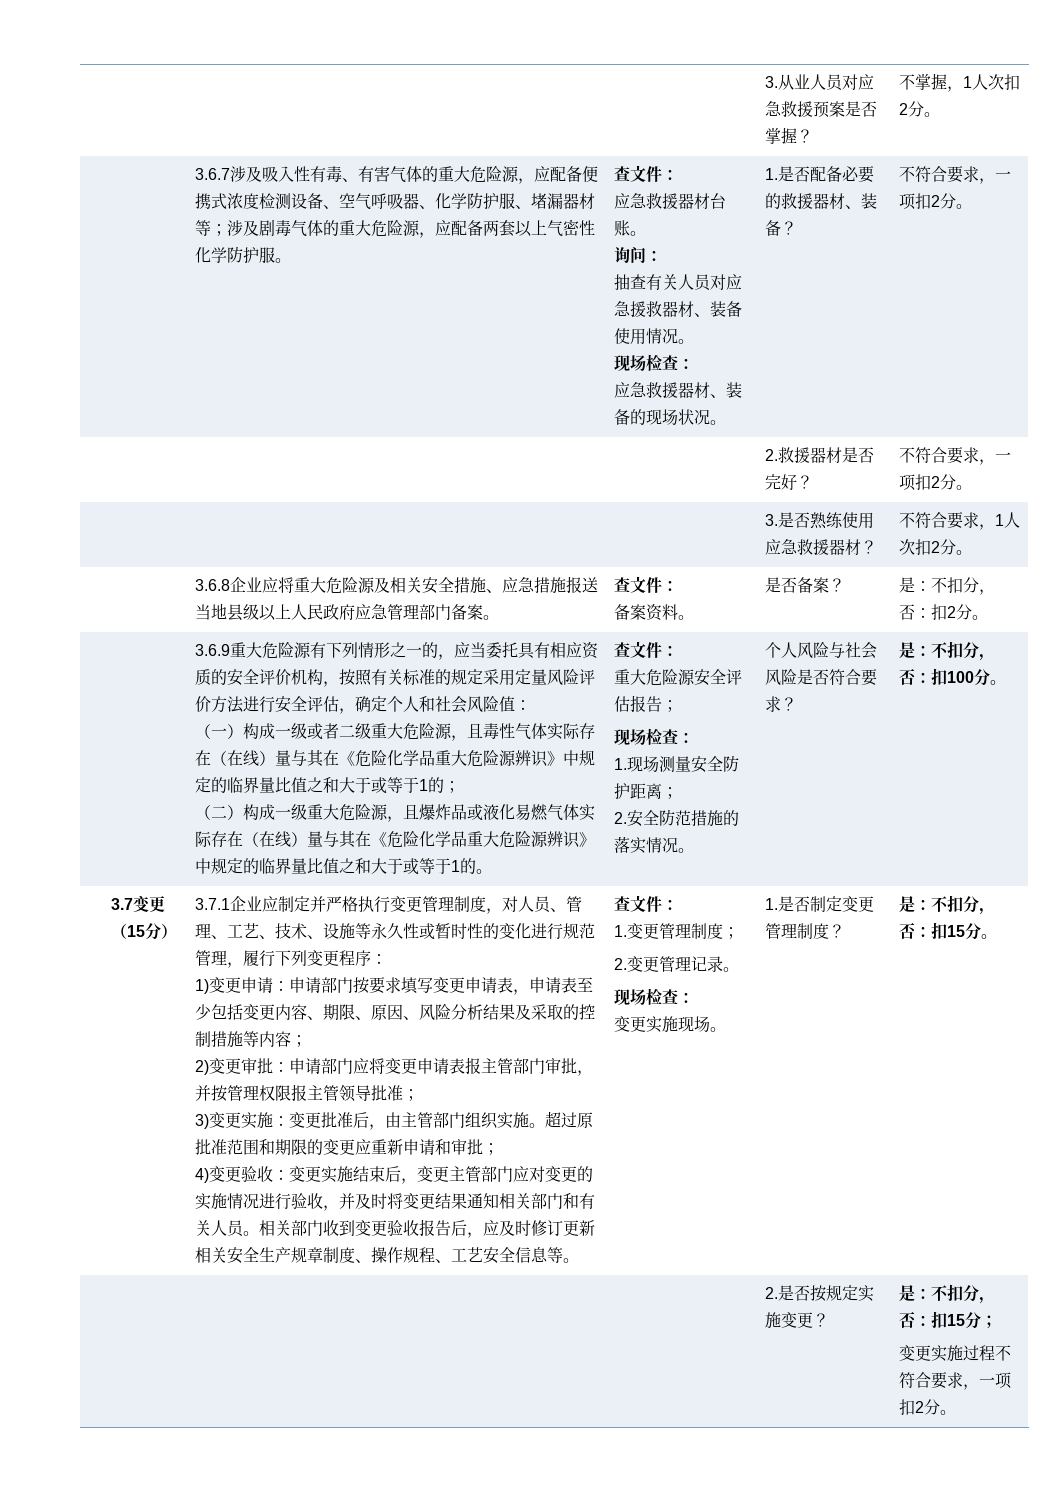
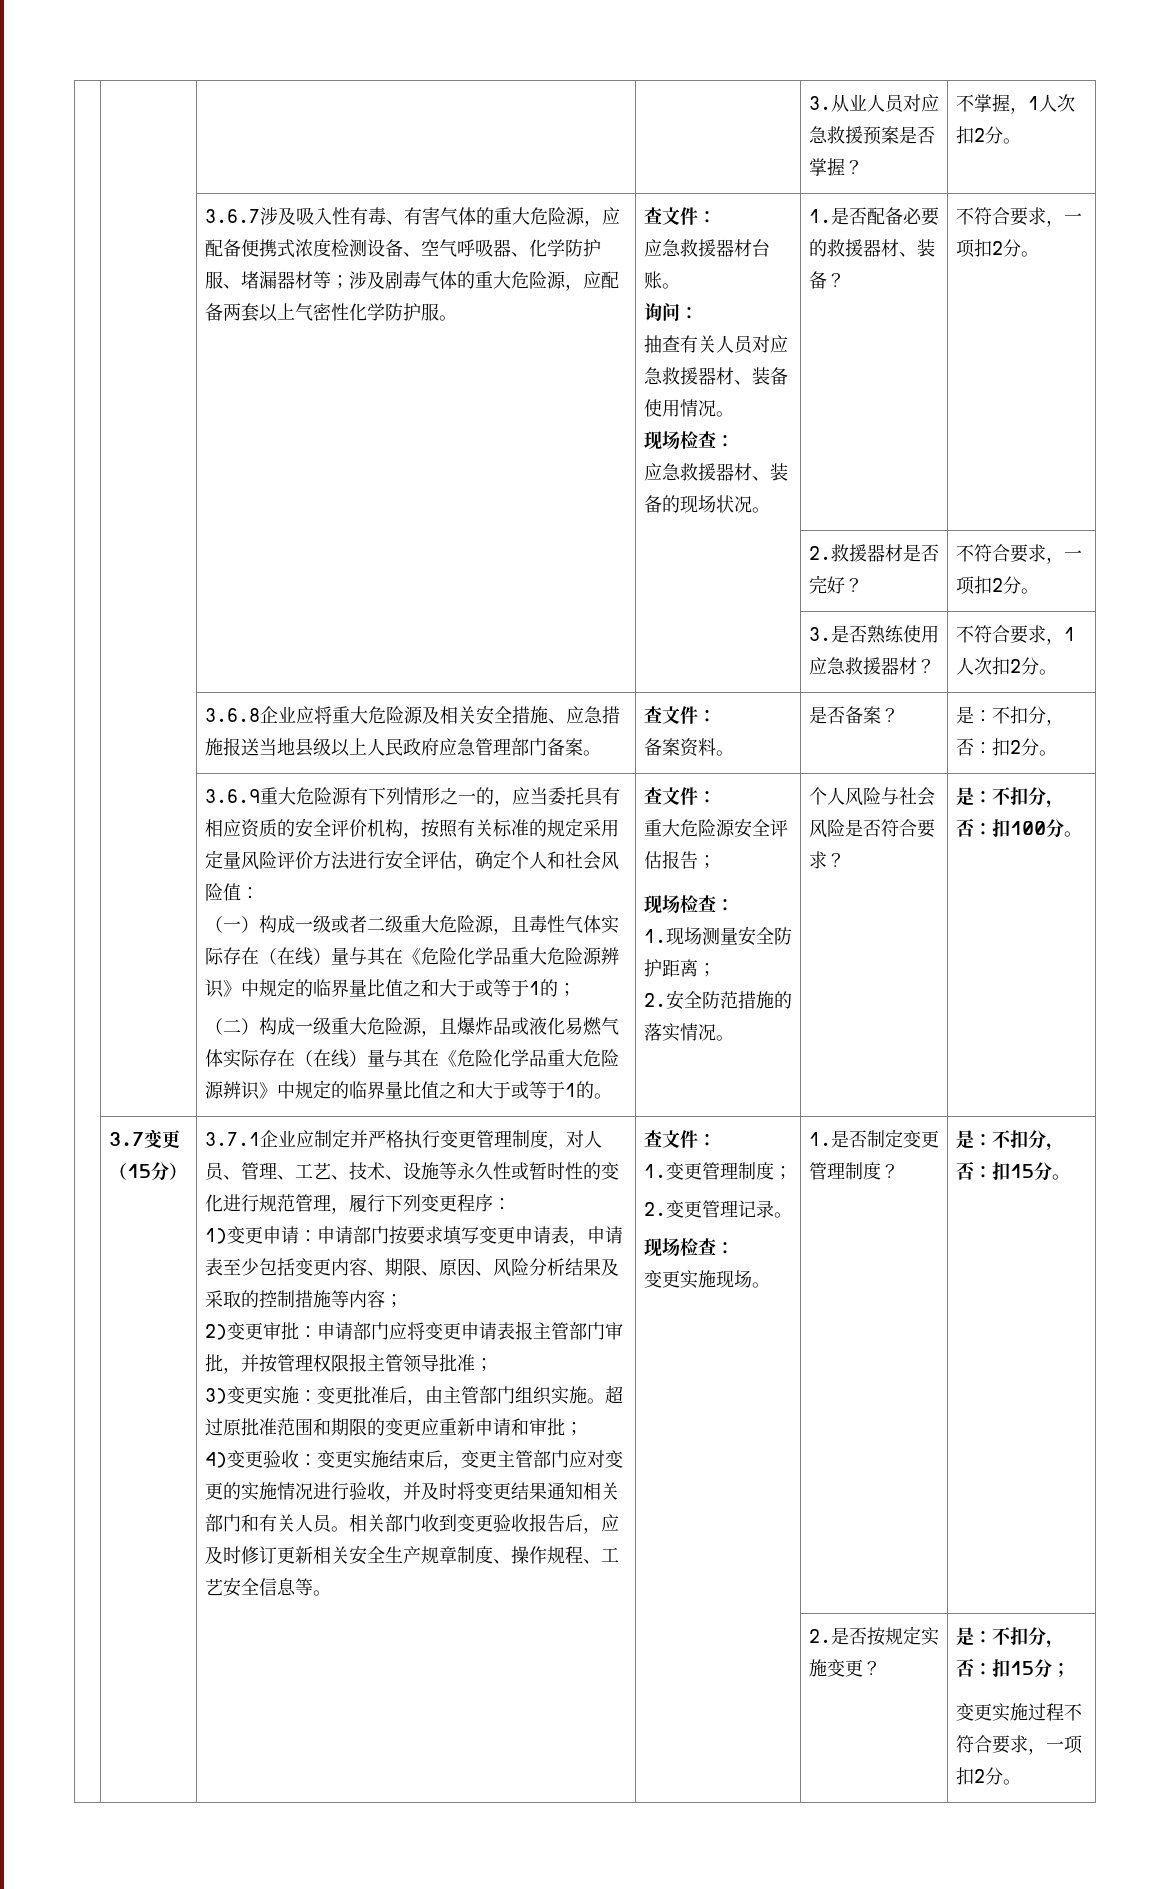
- 抽查有关人员对应急援救器材、装备使用情况。
+ 抽查有关人员对应急救援器材、装备使用情况。

